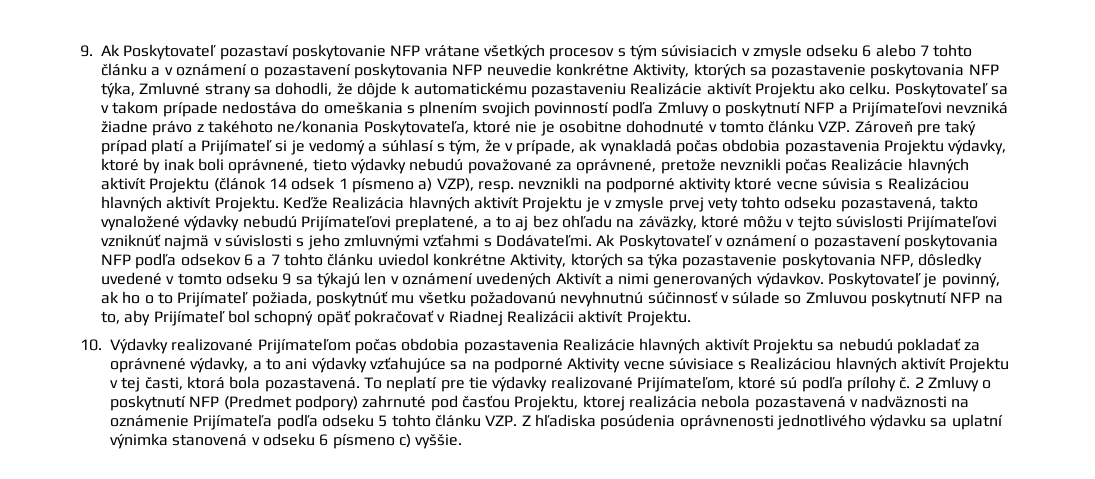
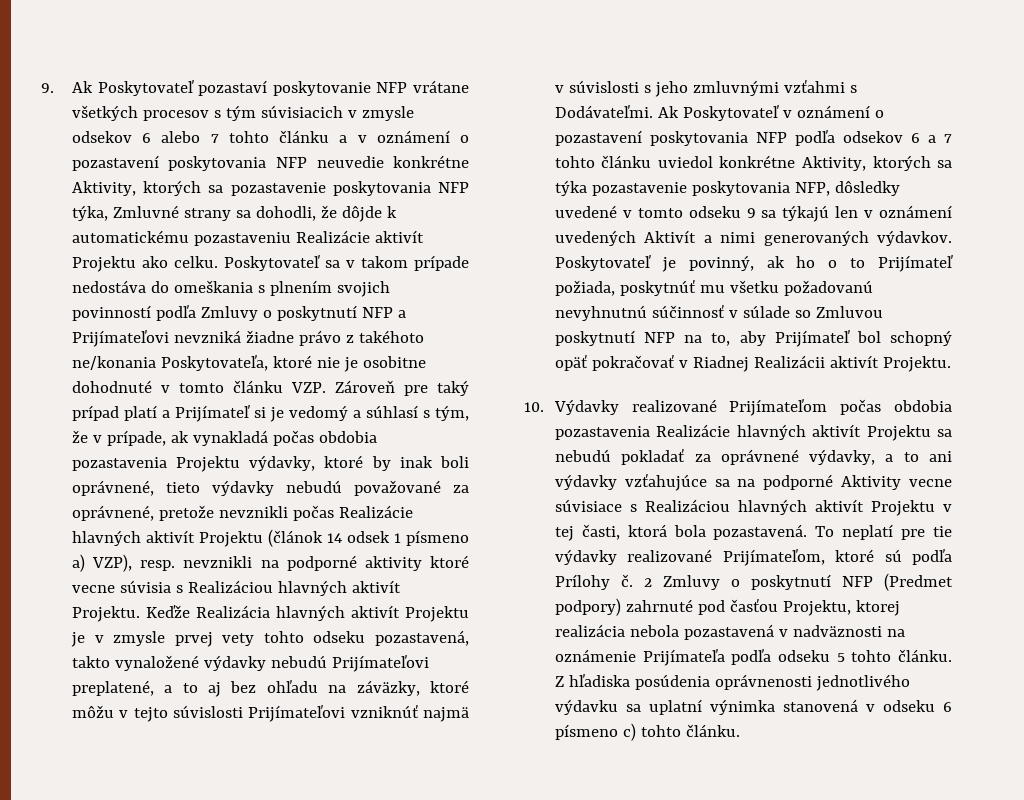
- 9. Ak Poskytovateľ pozastaví poskytovanie NFP vrátane všetkých procesov s tým súvisiacich v zmysle odseku 6 alebo 7 tohto článku a v oznámení o pozastavení poskytovania NFP neuvedie konkrétne Aktivity, ktorých sa pozastavenie poskytovania NFP týka, Zmluvné strany sa dohodli, že dôjde k automatickému pozastaveniu Realizácie aktivít Projektu ako celku.
+ 9. Ak Poskytovateľ pozastaví poskytovanie NFP vrátane všetkých procesov s tým súvisiacich v zmysle odsekov 6 alebo 7 tohto článku a v oznámení o pozastavení poskytovania NFP neuvedie konkrétne Aktivity, ktorých sa pozastavenie poskytovania NFP týka, Zmluvné strany sa dohodli, že dôjde k automatickému pozastaveniu Realizácie aktivít Projektu ako celku.
- To neplatí pre tie výdavky realizované Prijímateľom, ktoré sú podľa prílohy č.
+ To neplatí pre tie výdavky realizované Prijímateľom, ktoré sú podľa Prílohy č.
- 2 Zmluvy o poskytnutí NFP (Predmet podpory) zahrnuté pod časťou Projektu, ktorej realizácia nebola pozastavená v nadväznosti na oznámenie Prijímateľa podľa odseku 5 tohto článku VZP. Z hľadiska posúdenia oprávnenosti jednotlivého výdavku sa uplatní výnimka stanovená v odseku 6 písmeno c) vyššie.
+ 2 Zmluvy o poskytnutí NFP (Predmet podpory) zahrnuté pod časťou Projektu, ktorej realizácia nebola pozastavená v nadväznosti na oznámenie Prijímateľa podľa odseku 5 tohto článku. Z hľadiska posúdenia oprávnenosti jednotlivého výdavku sa uplatní výnimka stanovená v odseku 6 písmeno c) tohto článku.

